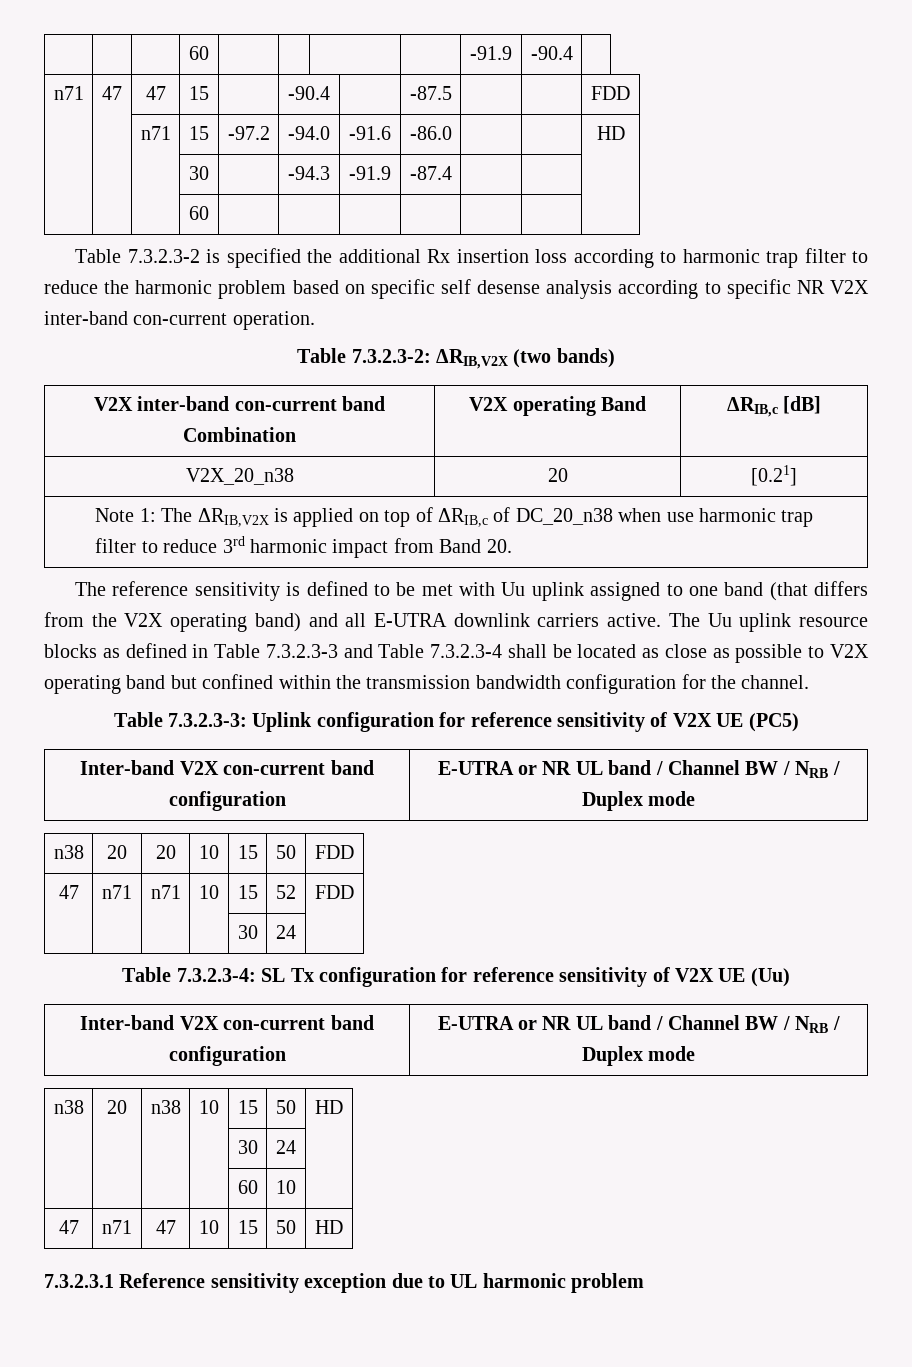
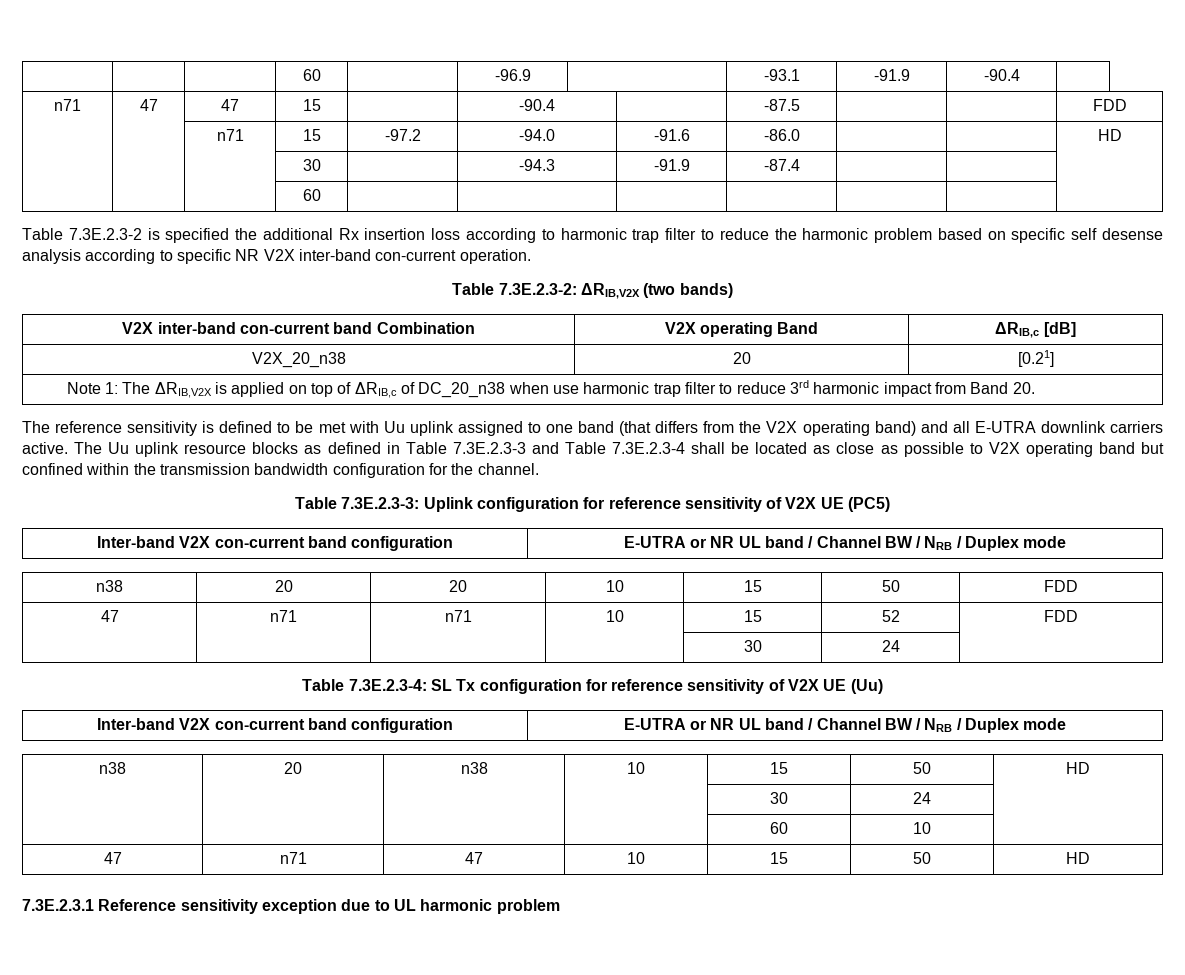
- | | | 60 | | | | | -91.9 | -90.4 |
+ | | | 60 | | -96.9 | | -93.1 | -91.9 | -90.4 |
- Table 7.3.2.3-2 is specified the additional Rx insertion loss according to harmonic trap filter to reduce the harmonic problem based on specific self desense analysis according to specific NR V2X inter-band con-current operation.
+ Table 7.3E.2.3-2 is specified the additional Rx insertion loss according to harmonic trap filter to reduce the harmonic problem based on specific self desense analysis according to specific NR V2X inter-band con-current operation.
- Table 7.3.2.3-2: ΔRIB,V2X (two bands)
+ Table 7.3E.2.3-2: ΔRIB,V2X (two bands)
- The Uu uplink resource blocks as defined in Table 7.3.2.3-3 and Table 7.3.2.3-4 shall be located as close as possible to V2X operating band but confined within the transmission bandwidth configuration for the channel.
+ The Uu uplink resource blocks as defined in Table 7.3E.2.3-3 and Table 7.3E.2.3-4 shall be located as close as possible to V2X operating band but confined within the transmission bandwidth configuration for the channel.
- Table 7.3.2.3-3: Uplink configuration for reference sensitivity of V2X UE (PC5)
+ Table 7.3E.2.3-3: Uplink configuration for reference sensitivity of V2X UE (PC5)
- Table 7.3.2.3-4: SL Tx configuration for reference sensitivity of V2X UE (Uu)
+ Table 7.3E.2.3-4: SL Tx configuration for reference sensitivity of V2X UE (Uu)
- 7.3.2.3.1 Reference sensitivity exception due to UL harmonic problem
+ 7.3E.2.3.1 Reference sensitivity exception due to UL harmonic problem

